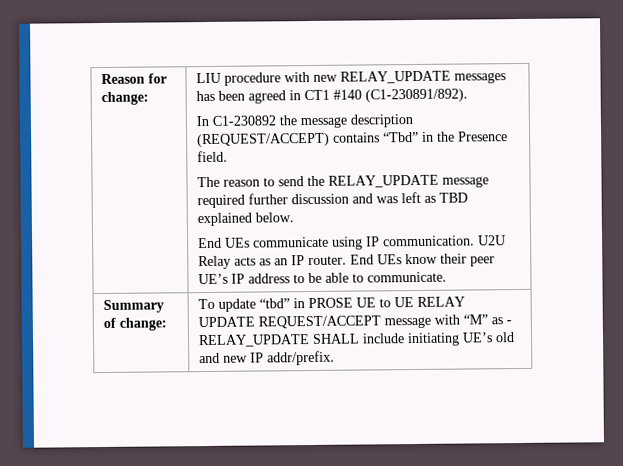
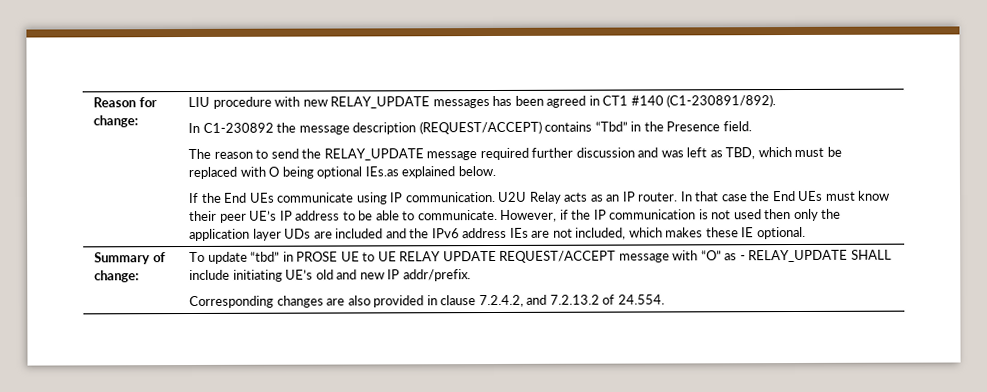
- The reason to send the RELAY_UPDATE message required further discussion and was left as TBD explained below.
+ The reason to send the RELAY_UPDATE message required further discussion and was left as TBD, which must be replaced with O being optional IEs.as explained below.
- End UEs communicate using IP communication.
+ If the End UEs communicate using IP communication.
- End UEs know their peer UE’s IP address to be able to communicate.
+ In that case the End UEs must know their peer UE’s IP address to be able to communicate. However, if the IP communication is not used then only the application layer UDs are included and the IPv6 address IEs are not included, which makes these IE optional.
- To update “tbd” in PROSE UE to UE RELAY UPDATE REQUEST/ACCEPT message with “M” as - RELAY_UPDATE SHALL include initiating UE’s old and new IP addr/prefix.
+ To update “tbd” in PROSE UE to UE RELAY UPDATE REQUEST/ACCEPT message with “O” as - RELAY_UPDATE SHALL include initiating UE’s old and new IP addr/prefix.
+ Corresponding changes are also provided in clause 7.2.4.2, and 7.2.13.2 of 24.554.

